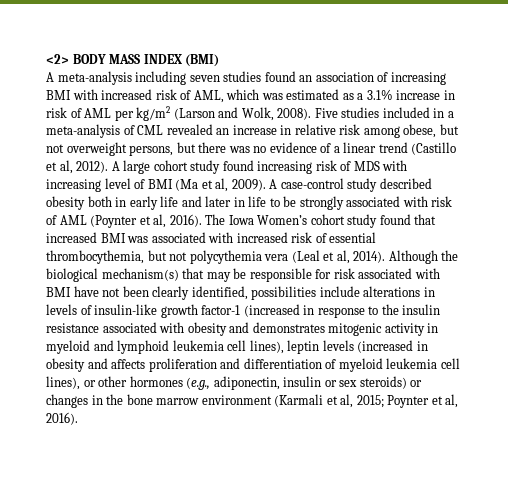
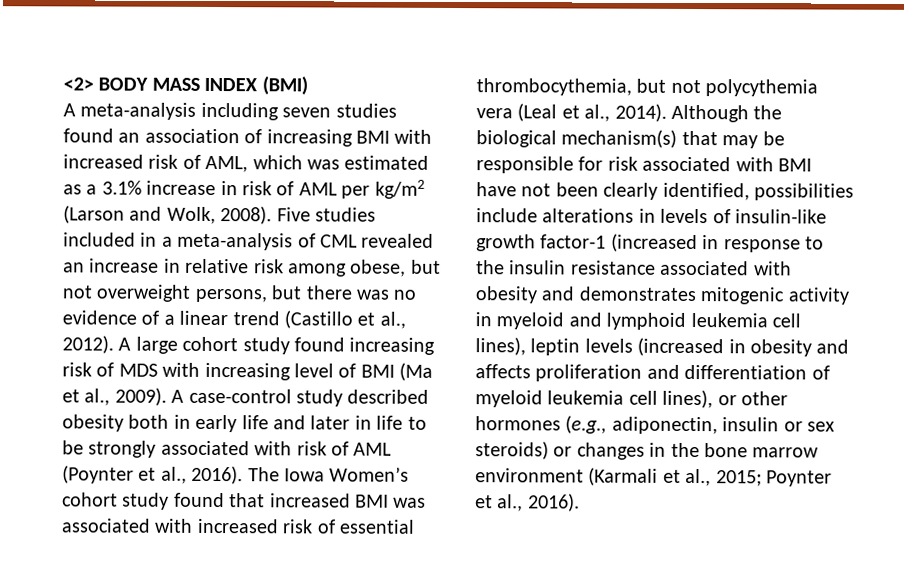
- Five studies included in a meta-analysis of CML revealed an increase in relative risk among obese, but not overweight persons, but there was no evidence of a linear trend (Castillo et al, 2012).
+ Five studies included in a meta-analysis of CML revealed an increase in relative risk among obese, but not overweight persons, but there was no evidence of a linear trend (Castillo et al., 2012).
- A large cohort study found increasing risk of MDS with increasing level of BMI (Ma et al, 2009).
+ A large cohort study found increasing risk of MDS with increasing level of BMI (Ma et al., 2009).
- A case-control study described obesity both in early life and later in life to be strongly associated with risk of AML (Poynter et al, 2016).
+ A case-control study described obesity both in early life and later in life to be strongly associated with risk of AML (Poynter et al., 2016).
- The Iowa Women’s cohort study found that increased BMI was associated with increased risk of essential thrombocythemia, but not polycythemia vera (Leal et al, 2014).
+ The Iowa Women’s cohort study found that increased BMI was associated with increased risk of essential thrombocythemia, but not polycythemia vera (Leal et al., 2014).
- Although the biological mechanism(s) that may be responsible for risk associated with BMI have not been clearly identified, possibilities include alterations in levels of insulin-like growth factor-1 (increased in response to the insulin resistance associated with obesity and demonstrates mitogenic activity in myeloid and lymphoid leukemia cell lines), leptin levels (increased in obesity and affects proliferation and differentiation of myeloid leukemia cell lines), or other hormones (e.g., adiponectin, insulin or sex steroids) or changes in the bone marrow environment (Karmali et al, 2015;
+ Although the biological mechanism(s) that may be responsible for risk associated with BMI have not been clearly identified, possibilities include alterations in levels of insulin-like growth factor-1 (increased in response to the insulin resistance associated with obesity and demonstrates mitogenic activity in myeloid and lymphoid leukemia cell lines), leptin levels (increased in obesity and affects proliferation and differentiation of myeloid leukemia cell lines), or other hormones (e.g., adiponectin, insulin or sex steroids) or changes in the bone marrow environment (Karmali et al., 2015;
- Poynter et al, 2016).
+ Poynter et al., 2016).

